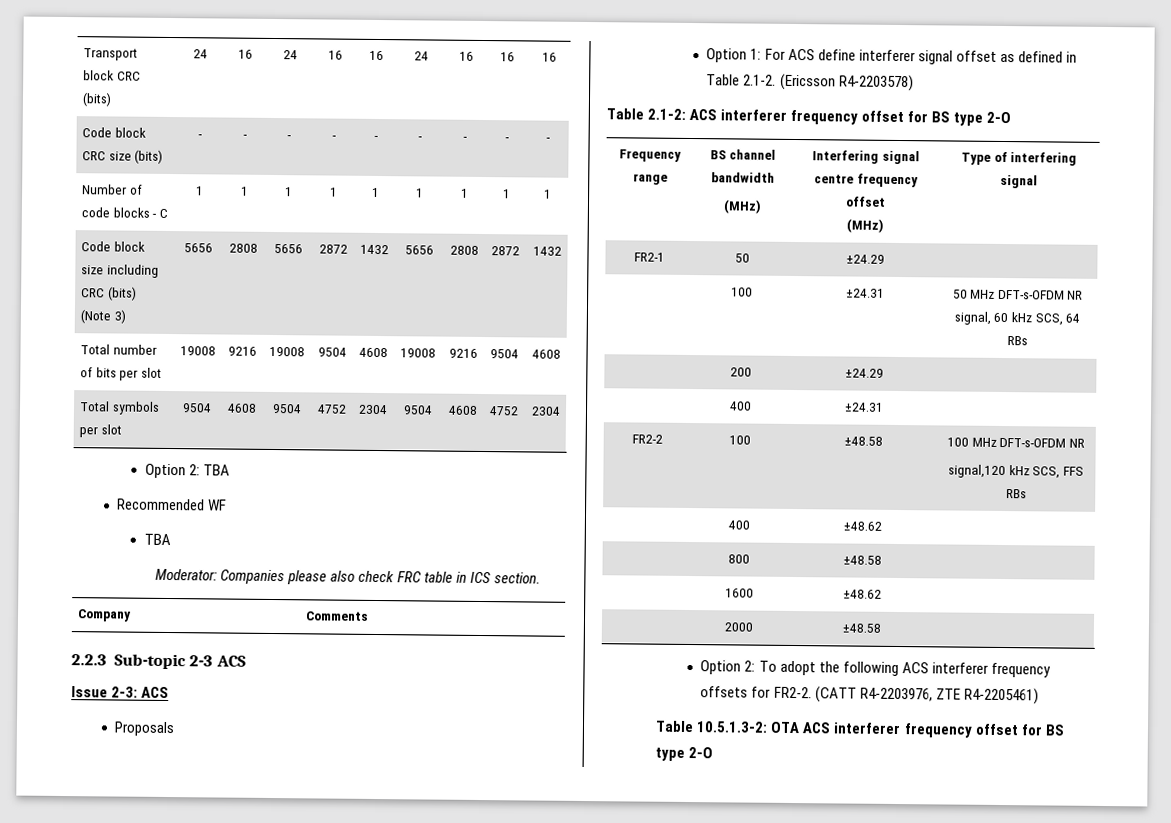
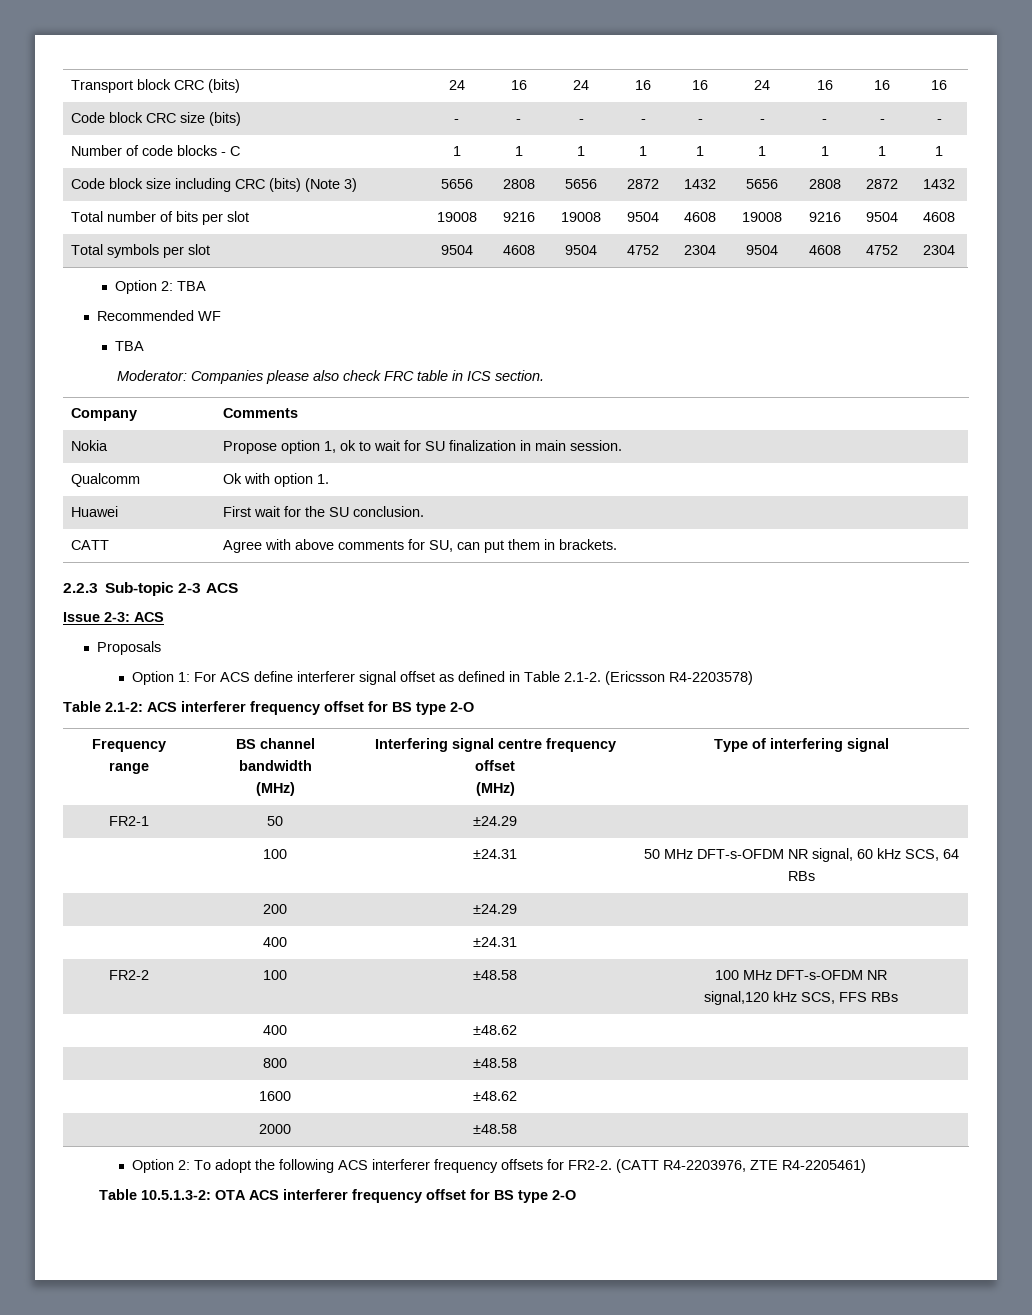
+ Nokia | Propose option 1, ok to wait for SU finalization in main session.
+ Qualcomm | Ok with option 1.
+ Huawei | First wait for the SU conclusion.
+ CATT | Agree with above comments for SU, can put them in brackets.

